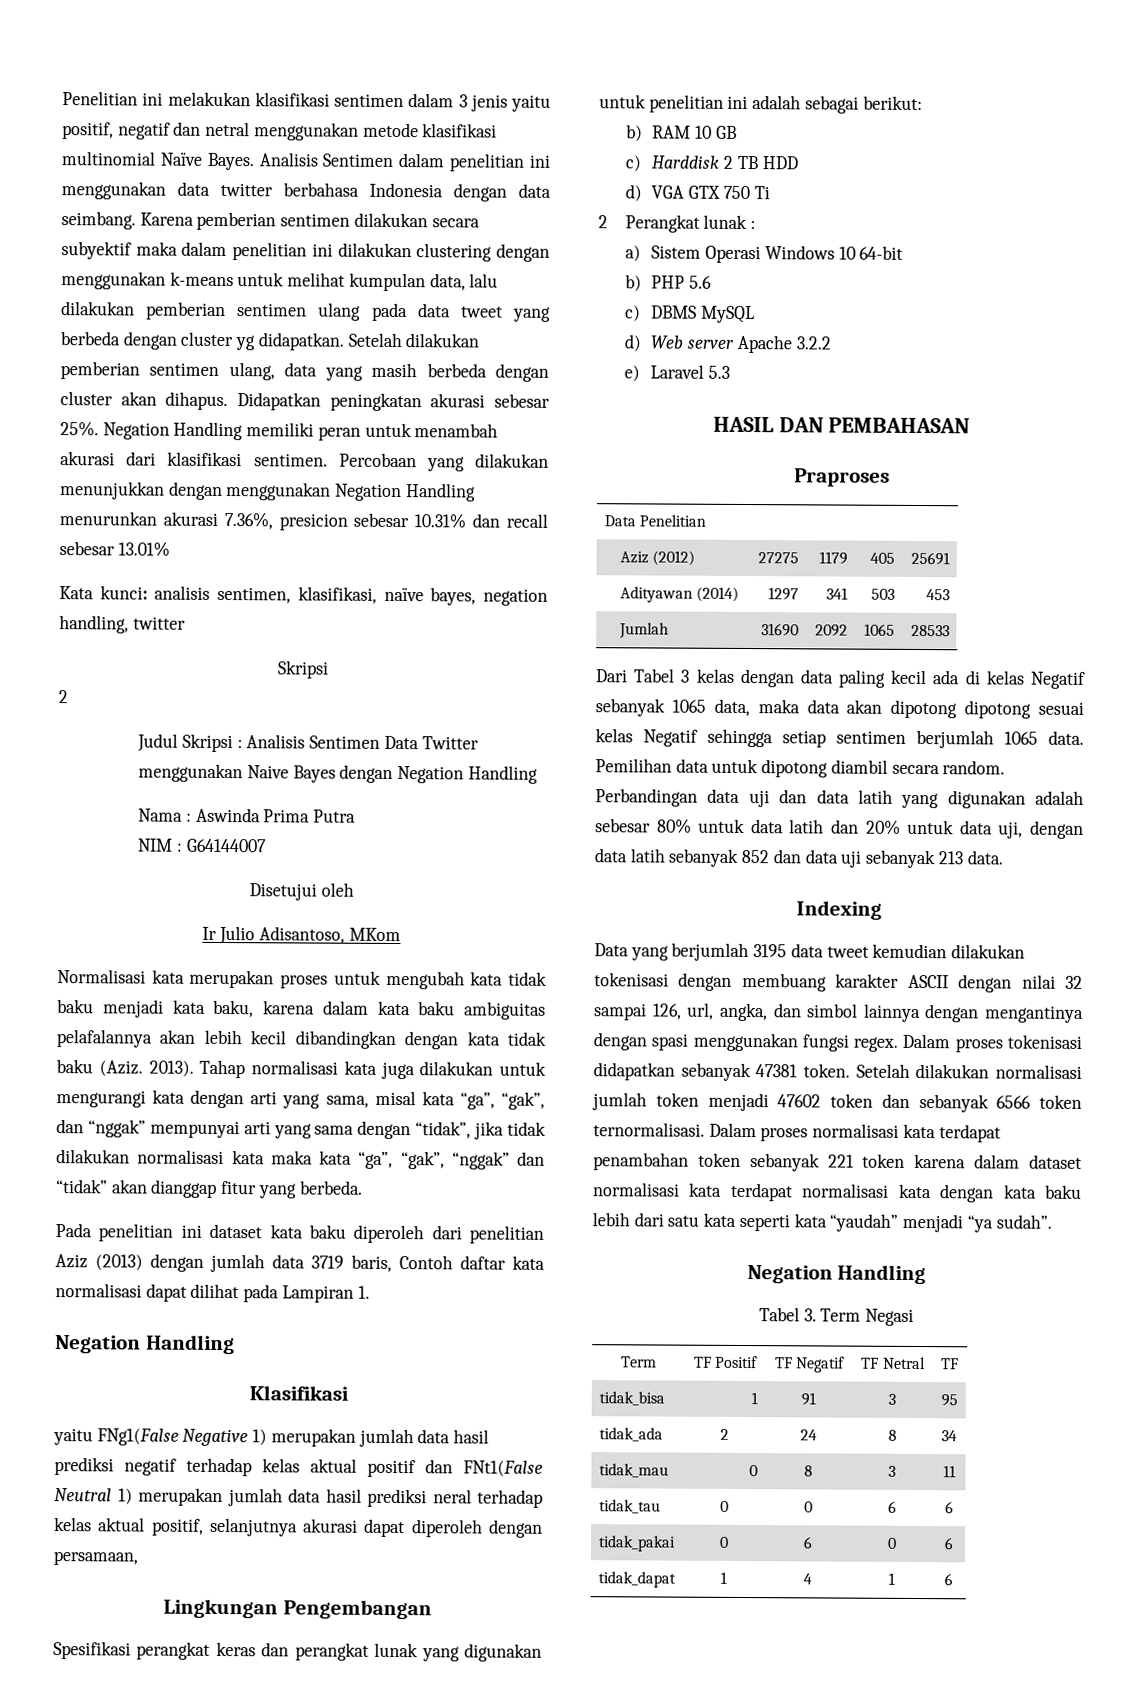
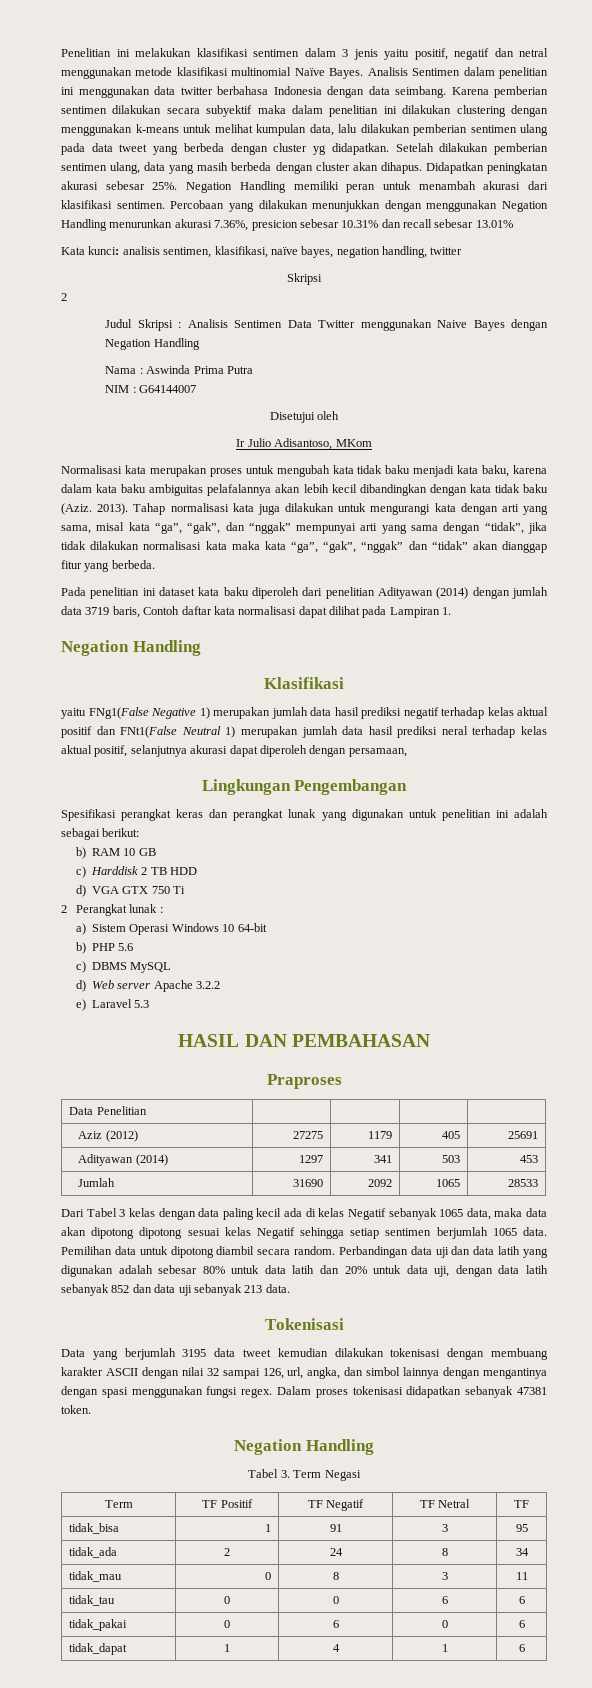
- Pada penelitian ini dataset kata baku diperoleh dari penelitian Aziz (2013) dengan jumlah data 3719 baris, Contoh daftar kata normalisasi dapat dilihat pada Lampiran 1.
+ Pada penelitian ini dataset kata baku diperoleh dari penelitian Adityawan (2014) dengan jumlah data 3719 baris, Contoh daftar kata normalisasi dapat dilihat pada Lampiran 1.
- Indexing
+ Tokenisasi
- Setelah dilakukan normalisasi jumlah token menjadi 47602 token dan sebanyak 6566 token ternormalisasi. Dalam proses normalisasi kata terdapat penambahan token sebanyak 221 token karena dalam dataset normalisasi kata terdapat normalisasi kata dengan kata baku lebih dari satu kata seperti kata “yaudah” menjadi “ya sudah”.

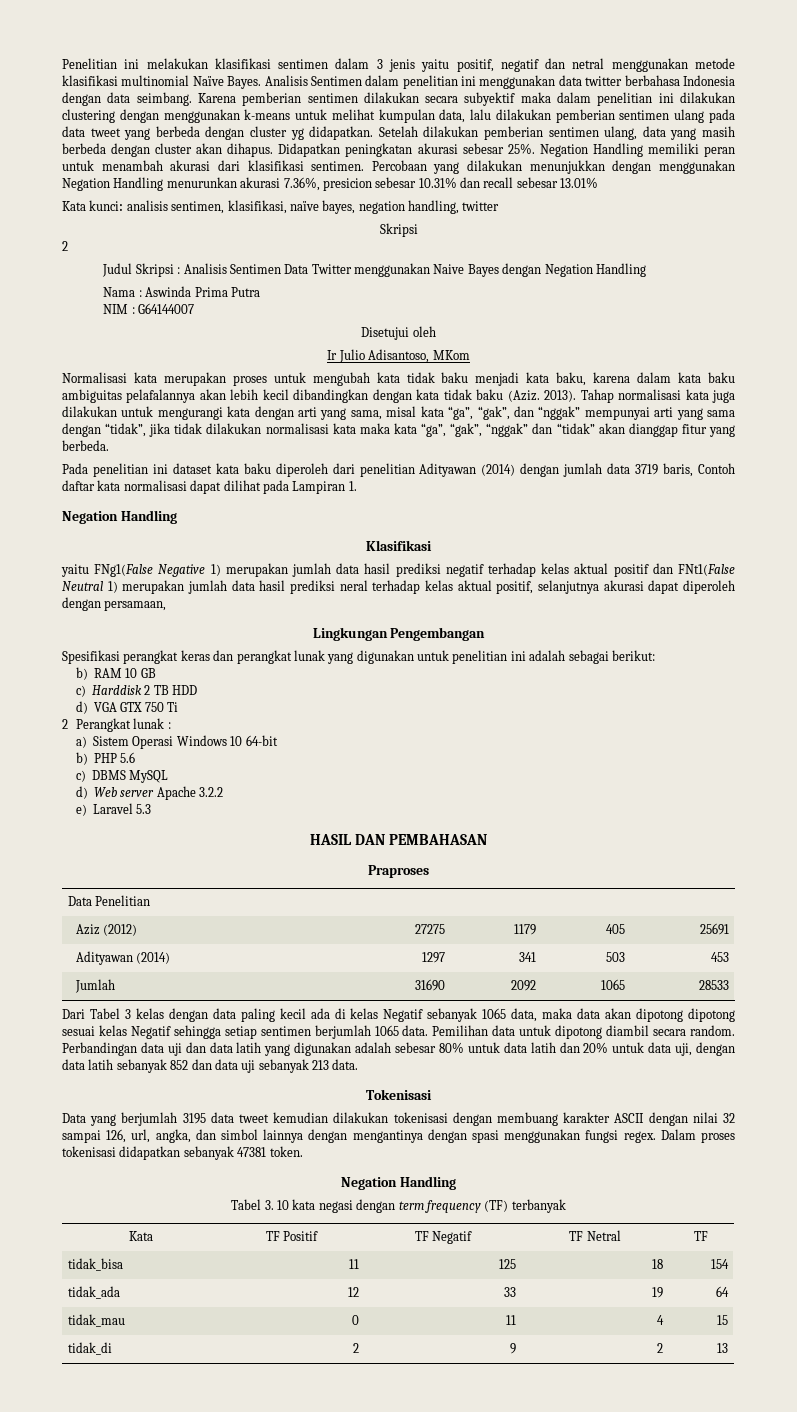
- Tabel 3. Term Negasi
- Term | TF Positif | TF Negatif | TF Netral | TF
+ Tabel 3. 10 kata negasi dengan term frequency (TF) terbanyak
+ Kata | TF Positif | TF Negatif | TF Netral | TF
- tidak_bisa | 1 | 91 | 3 | 95
- tidak_ada | 2 | 24 | 8 | 34
+ tidak_bisa | 11 | 125 | 18 | 154
+ tidak_ada | 12 | 33 | 19 | 64
- tidak_mau | 0 | 8 | 3 | 11
- tidak_tau | 0 | 0 | 6 | 6
- tidak_pakai | 0 | 6 | 0 | 6
- tidak_dapat | 1 | 4 | 1 | 6
+ tidak_mau | 0 | 11 | 4 | 15
+ tidak_di | 2 | 9 | 2 | 13

